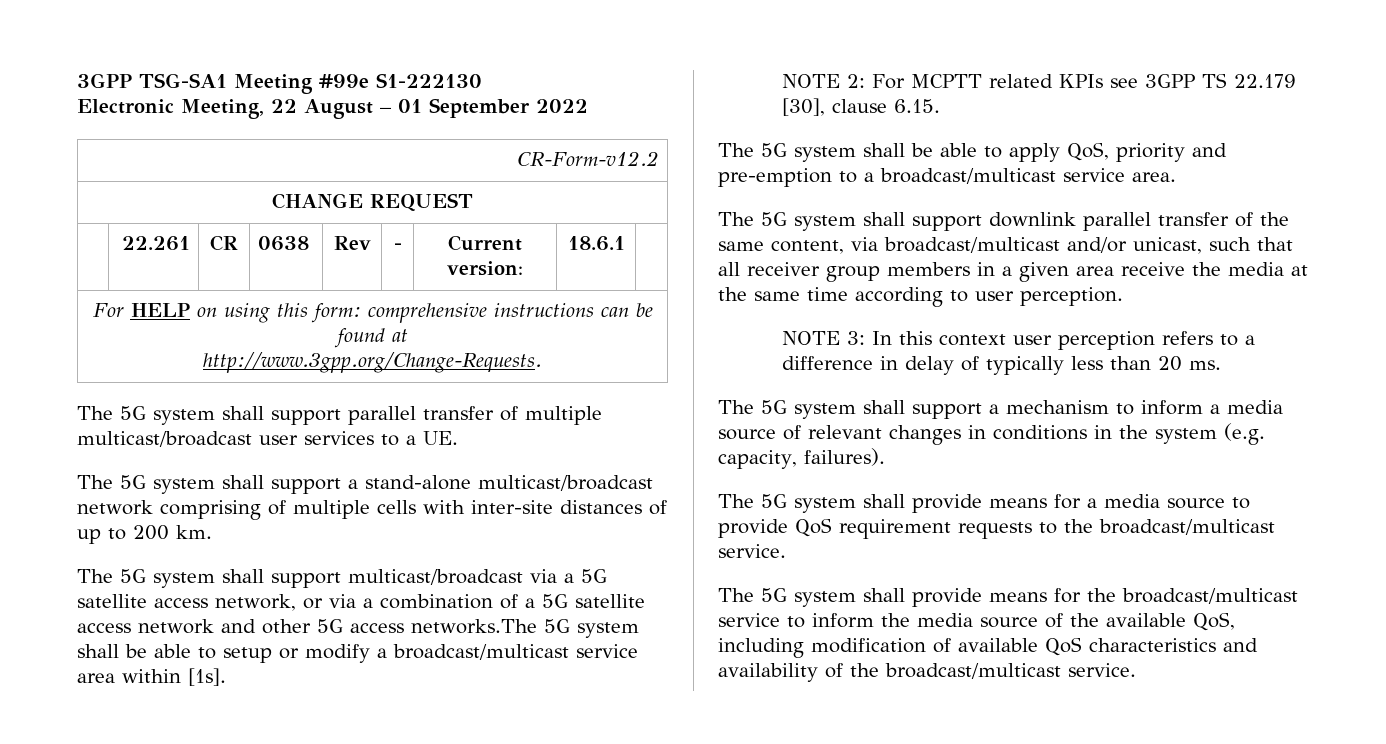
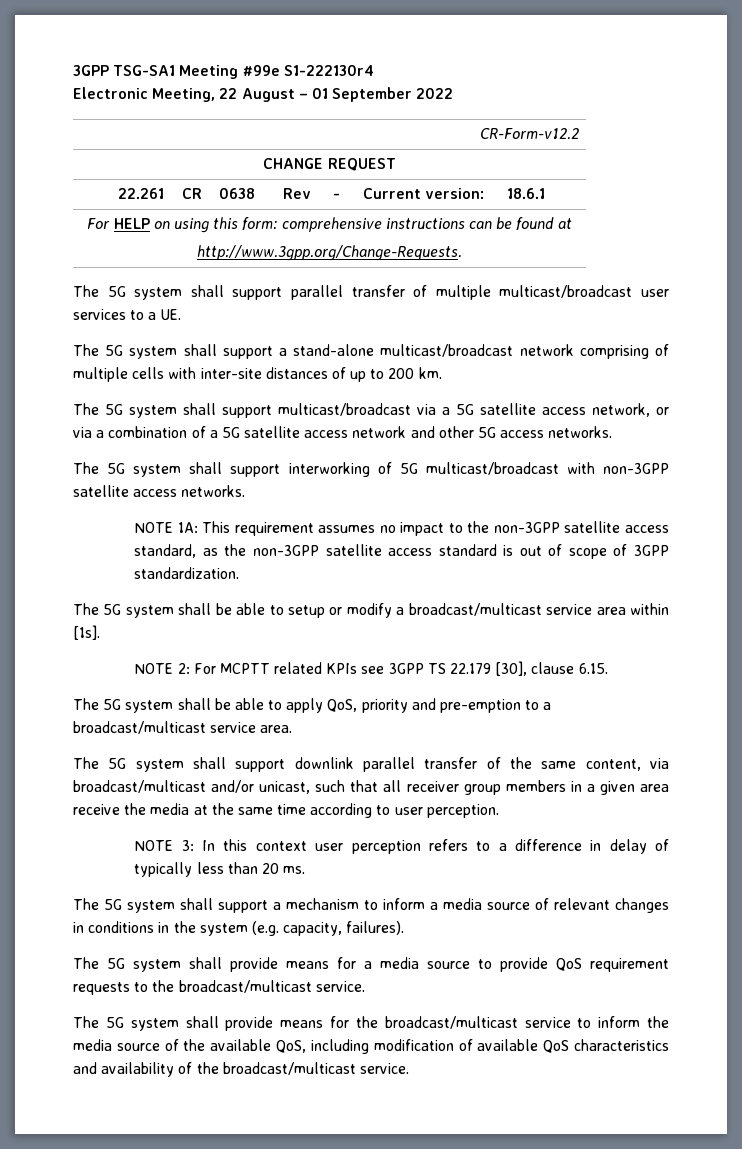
- 3GPP TSG-SA1 Meeting #99e S1-222130
+ 3GPP TSG-SA1 Meeting #99e S1-222130r4
- The 5G system shall support multicast/broadcast via a 5G satellite access network, or via a combination of a 5G satellite access network and other 5G access networks.The 5G system shall be able to setup or modify a broadcast/multicast service area within [1s].
+ The 5G system shall support multicast/broadcast via a 5G satellite access network, or via a combination of a 5G satellite access network and other 5G access networks.
+ The 5G system shall support interworking of 5G multicast/broadcast with non-3GPP satellite access networks.
+ NOTE 1A: This requirement assumes no impact to the non-3GPP satellite access standard, as the non-3GPP satellite access standard is out of scope of 3GPP standardization.
+ The 5G system shall be able to setup or modify a broadcast/multicast service area within [1s].

